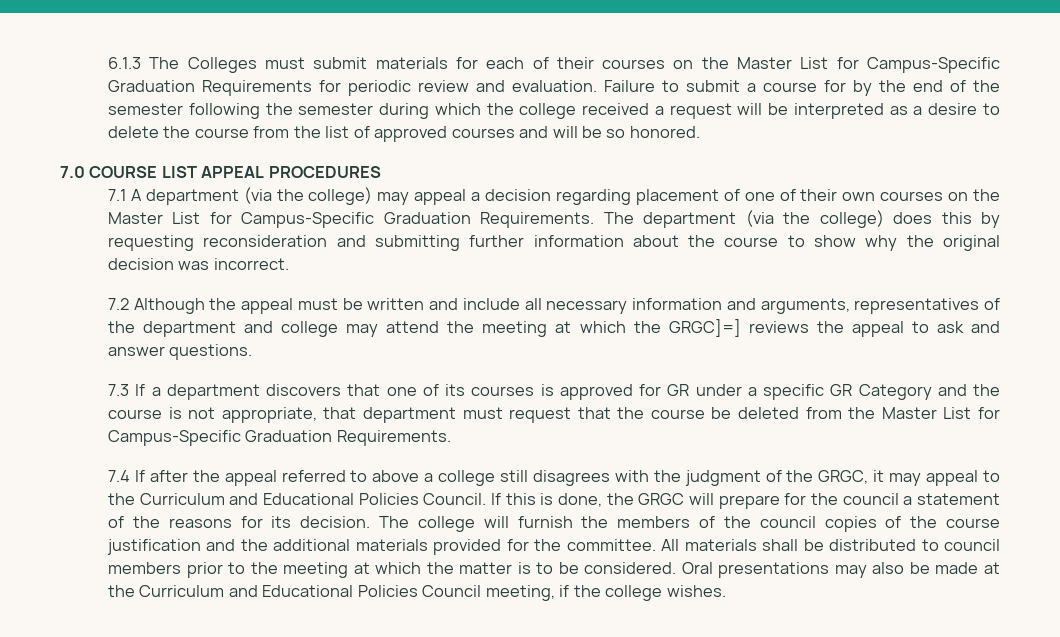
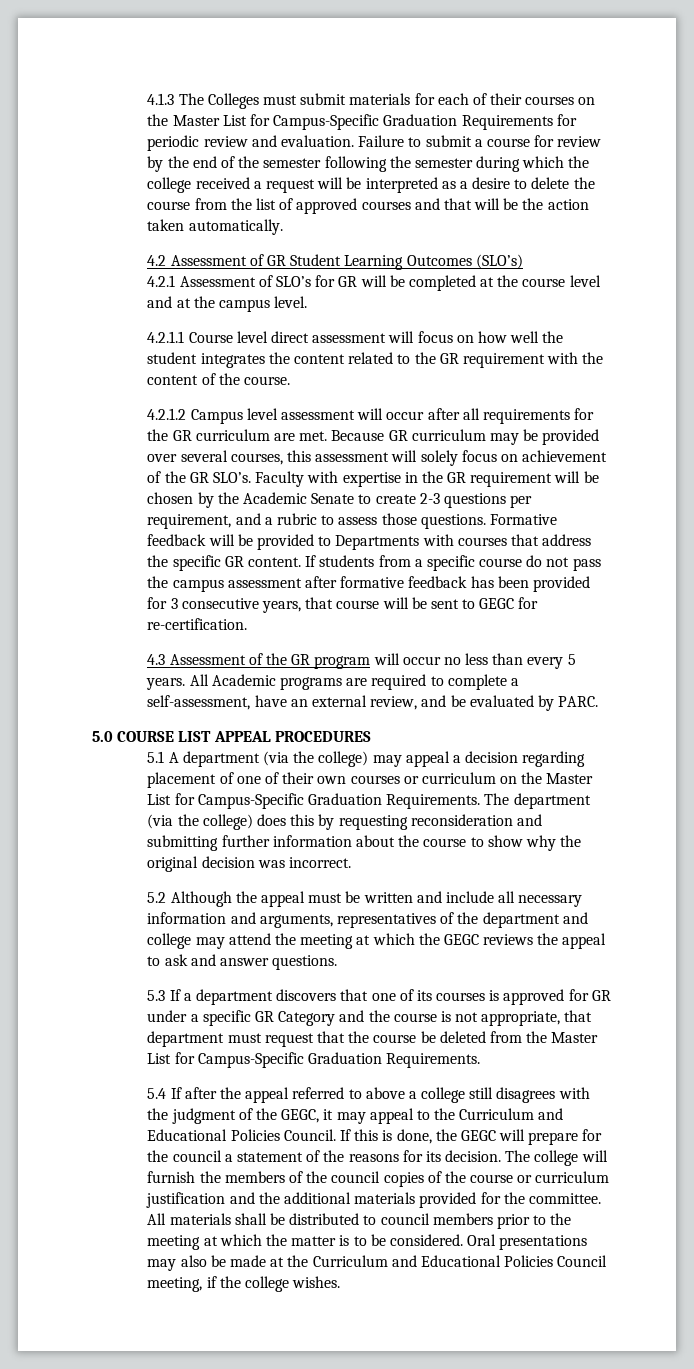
- 6.1.3 The Colleges must submit materials for each of their courses on the Master List for Campus-Specific Graduation Requirements for periodic review and evaluation.
+ 4.1.3 The Colleges must submit materials for each of their courses on the Master List for Campus-Specific Graduation Requirements for periodic review and evaluation.
- Failure to submit a course for by the end of the semester following the semester during which the college received a request will be interpreted as a desire to delete the course from the list of approved courses and will be so honored.
- 7.0 COURSE LIST APPEAL PROCEDURES
+ Failure to submit a course for review by the end of the semester following the semester during which the college received a request will be interpreted as a desire to delete the course from the list of approved courses and that will be the action taken automatically.
+ 4.2 Assessment of GR Student Learning Outcomes (SLO’s)
+ 4.2.1 Assessment of SLO’s for GR will be completed at the course level and at the campus level.
+ 4.2.1.1 Course level direct assessment will focus on how well the student integrates the content related to the GR requirement with the content of the course.
+ 4.2.1.2 Campus level assessment will occur after all requirements for the GR curriculum are met. Because GR curriculum may be provided over several courses, this assessment will solely focus on achievement of the GR SLO’s. Faculty with expertise in the GR requirement will be chosen by the Academic Senate to create 2-3 questions per requirement, and a rubric to assess those questions. Formative feedback will be provided to Departments with courses that address the specific GR content. If students from a specific course do not pass the campus assessment after formative feedback has been provided for 3 consecutive years, that course will be sent to GEGC for re-certification.
+ 4.3 Assessment of the GR program will occur no less than every 5 years. All Academic programs are required to complete a self-assessment, have an external review, and be evaluated by PARC.
+ 5.0 COURSE LIST APPEAL PROCEDURES
- 7.1 A department (via the college) may appeal a decision regarding placement of one of their own courses on the Master List for Campus-Specific Graduation Requirements.
+ 5.1 A department (via the college) may appeal a decision regarding placement of one of their own courses or curriculum on the Master List for Campus-Specific Graduation Requirements.
- 7.2 Although the appeal must be written and include all necessary information and arguments, representatives of the department and college may attend the meeting at which the GRGC]=] reviews the appeal to ask and answer questions.
+ 5.2 Although the appeal must be written and include all necessary information and arguments, representatives of the department and college may attend the meeting at which the GEGC reviews the appeal to ask and answer questions.
- 7.3 If a department discovers that one of its courses is approved for GR under a specific GR Category and the course is not appropriate, that department must request that the course be deleted from the Master List for Campus-Specific Graduation Requirements.
+ 5.3 If a department discovers that one of its courses is approved for GR under a specific GR Category and the course is not appropriate, that department must request that the course be deleted from the Master List for Campus-Specific Graduation Requirements.
- 7.4 If after the appeal referred to above a college still disagrees with the judgment of the GRGC, it may appeal to the Curriculum and Educational Policies Council.
+ 5.4 If after the appeal referred to above a college still disagrees with the judgment of the GEGC, it may appeal to the Curriculum and Educational Policies Council.
- If this is done, the GRGC will prepare for the council a statement of the reasons for its decision.
+ If this is done, the GEGC will prepare for the council a statement of the reasons for its decision.
- The college will furnish the members of the council copies of the course justification and the additional materials provided for the committee.
+ The college will furnish the members of the council copies of the course or curriculum justification and the additional materials provided for the committee.

